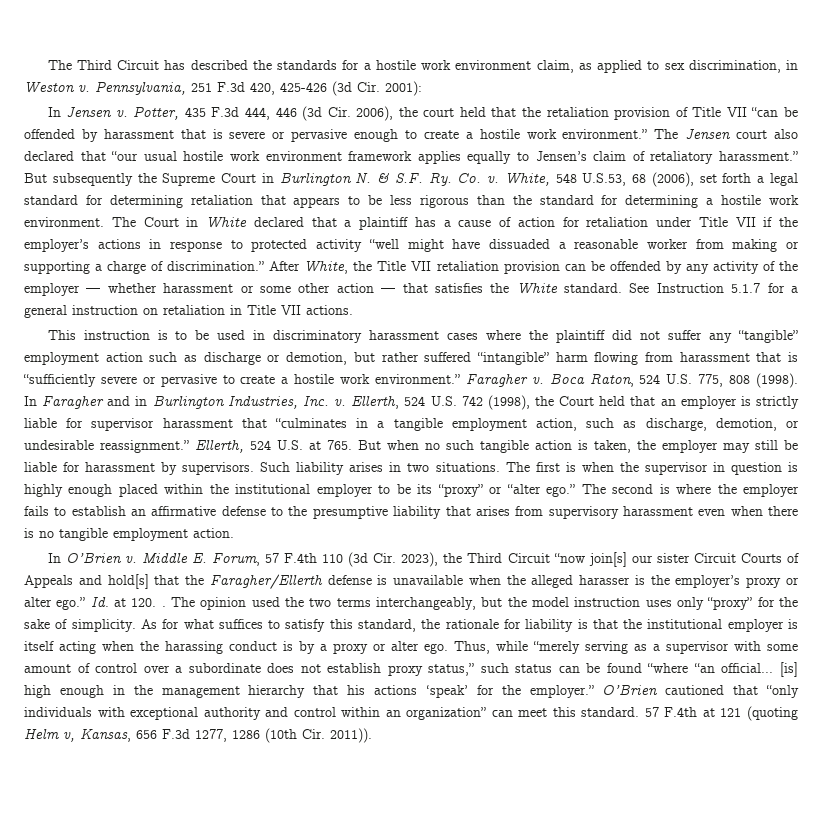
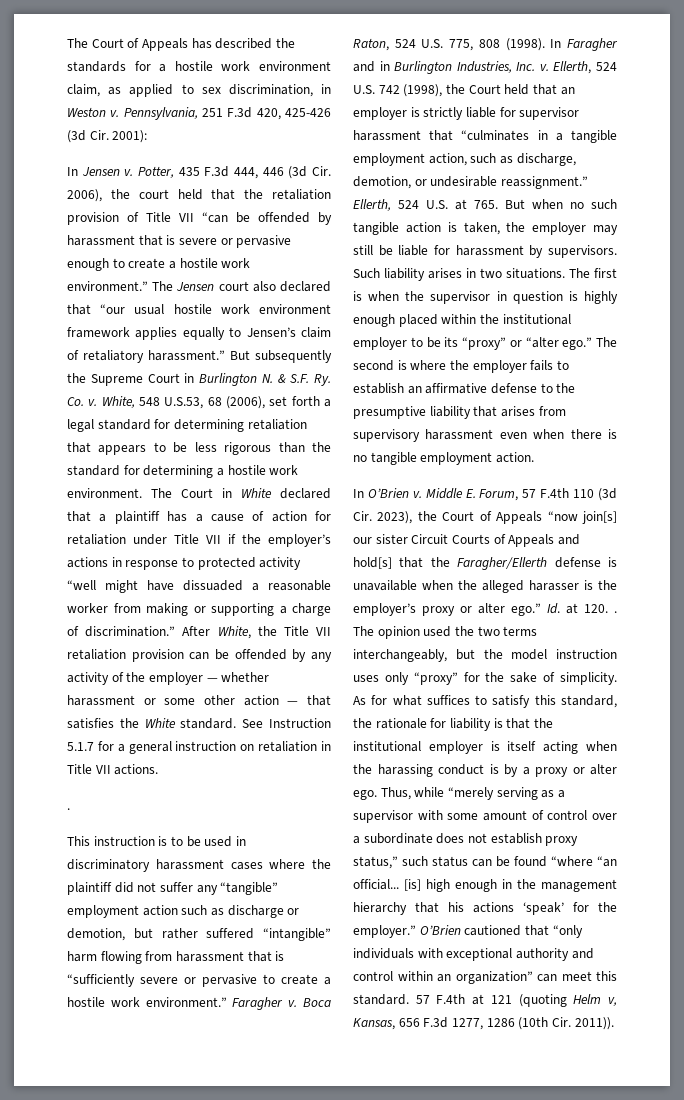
- The Third Circuit has described the standards for a hostile work environment claim, as applied to sex discrimination, in Weston v.
+ The Court of Appeals has described the standards for a hostile work environment claim, as applied to sex discrimination, in Weston v.
  See Instruction 5.1.7 for a general instruction on retaliation in Title VII actions.
+ .
- Middle E. Forum, 57 F.4th 110 (3d Cir. 2023), the Third Circuit “now join[s] our sister Circuit Courts of Appeals and hold[s] that the Faragher/Ellerth defense is unavailable when the alleged harasser is the employer’s proxy or alter ego.”
+ Middle E. Forum, 57 F.4th 110 (3d Cir. 2023), the Court of Appeals “now join[s] our sister Circuit Courts of Appeals and hold[s] that the Faragher/Ellerth defense is unavailable when the alleged harasser is the employer’s proxy or alter ego.”

